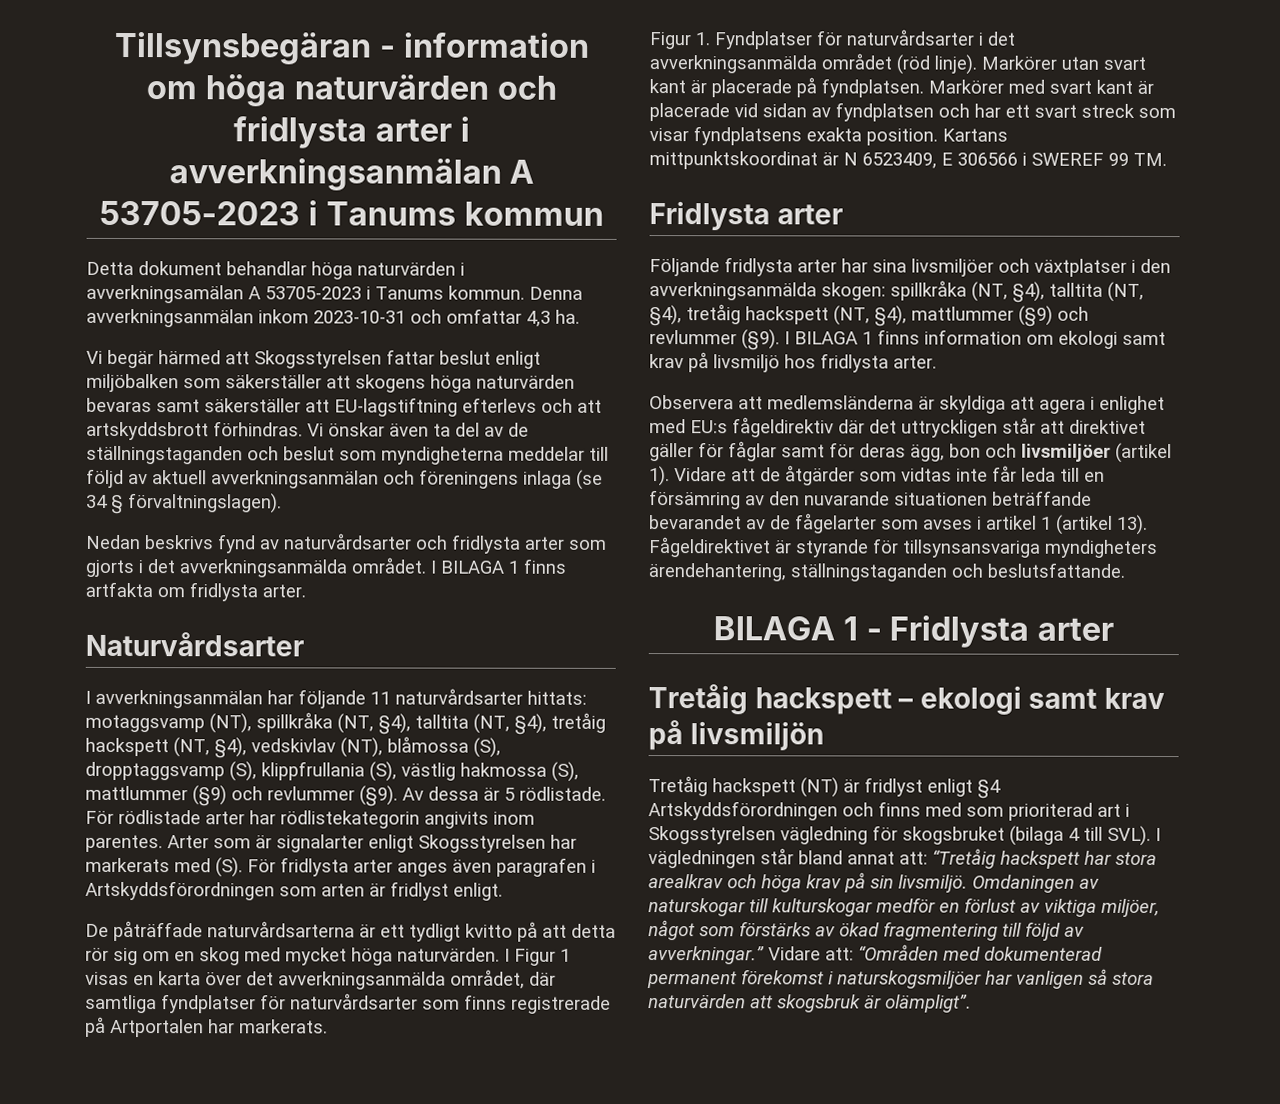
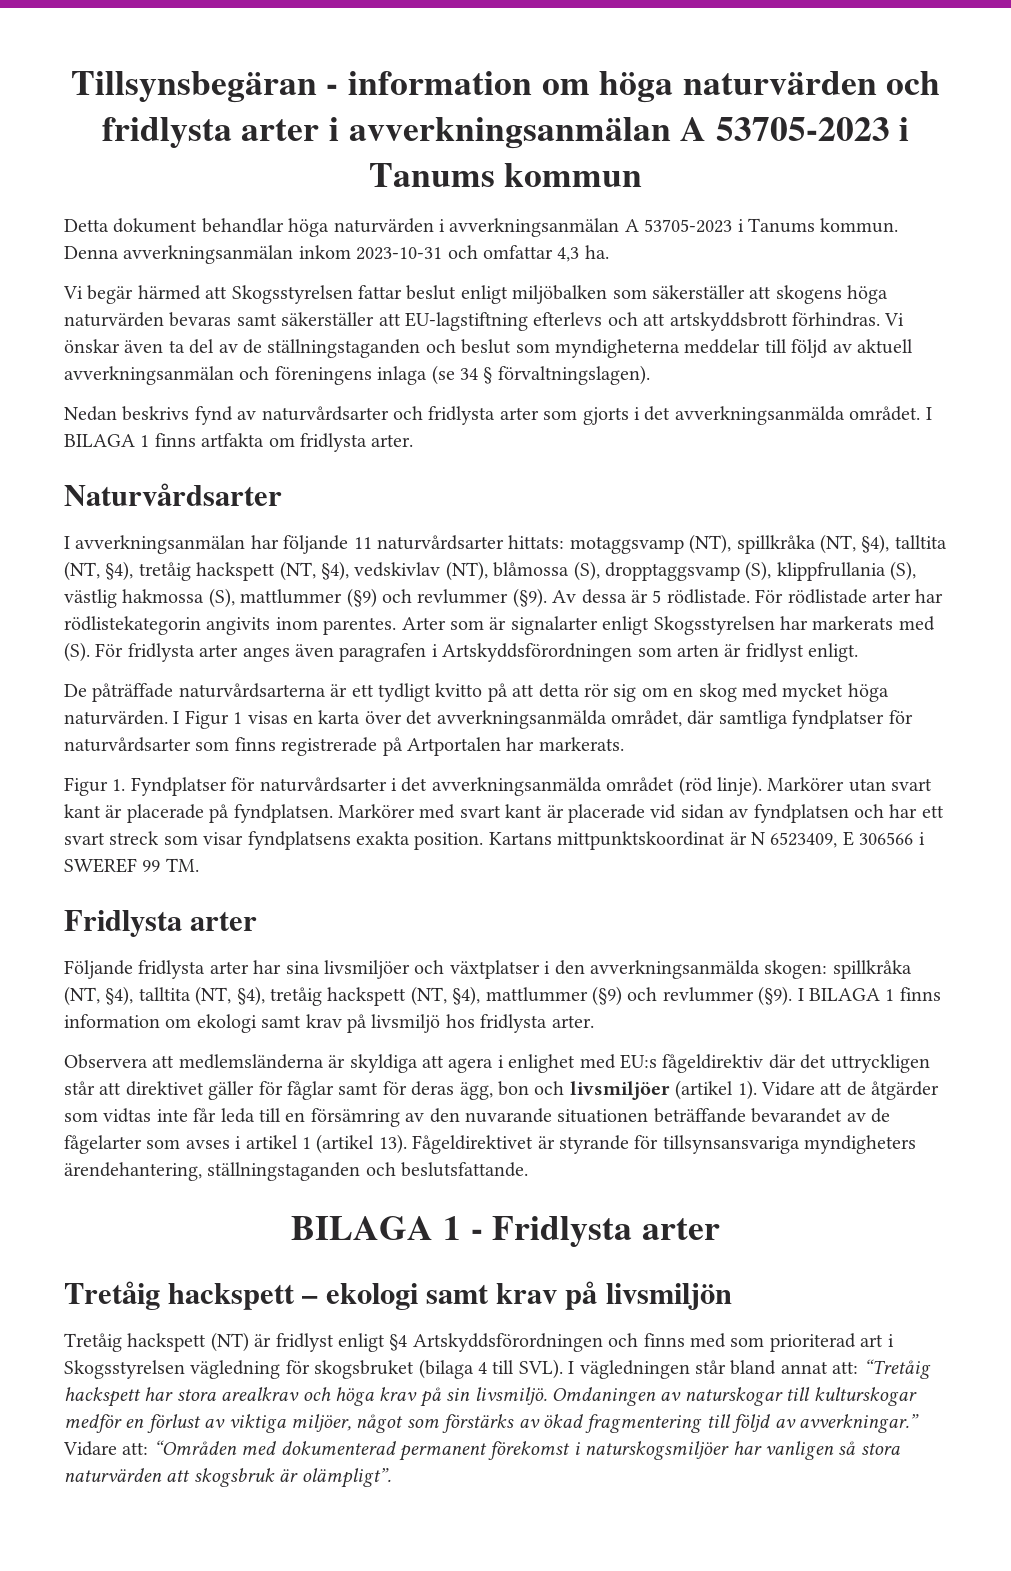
- Detta dokument behandlar höga naturvärden i avverkningsamälan A 53705-2023 i Tanums kommun.
+ Detta dokument behandlar höga naturvärden i avverkningsanmälan A 53705-2023 i Tanums kommun.

